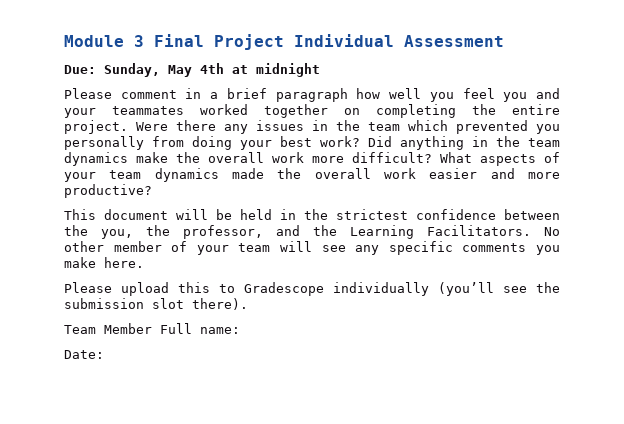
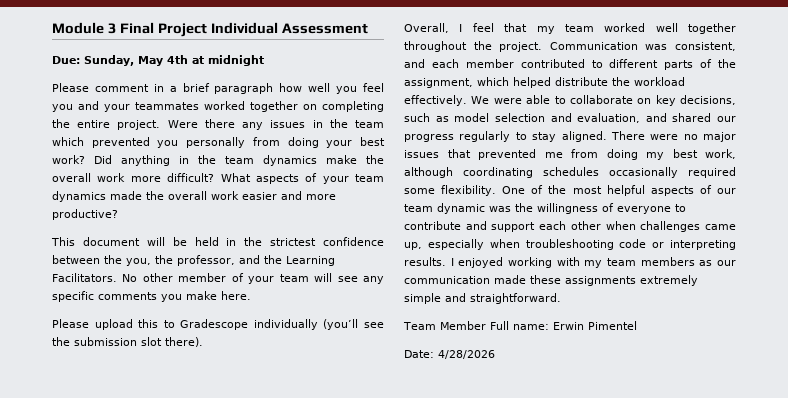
+ Overall, I feel that my team worked well together throughout the project. Communication was consistent, and each member contributed to different parts of the assignment, which helped distribute the workload effectively. We were able to collaborate on key decisions, such as model selection and evaluation, and shared our progress regularly to stay aligned. There were no major issues that prevented me from doing my best work, although coordinating schedules occasionally required some flexibility. One of the most helpful aspects of our team dynamic was the willingness of everyone to contribute and support each other when challenges came up, especially when troubleshooting code or interpreting results. I enjoyed working with my team members as our communication made these assignments extremely simple and straightforward.
- Team Member Full name:
+ Team Member Full name: Erwin Pimentel
- Date:
+ Date: 4/28/2026

